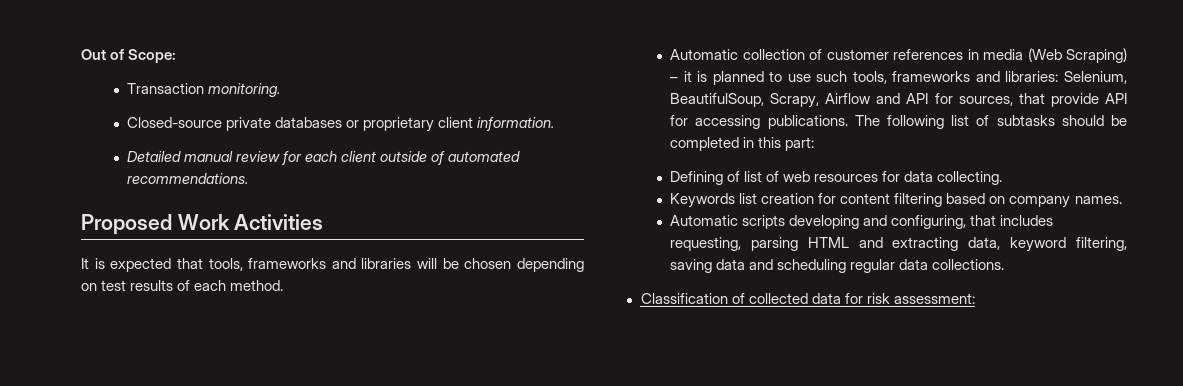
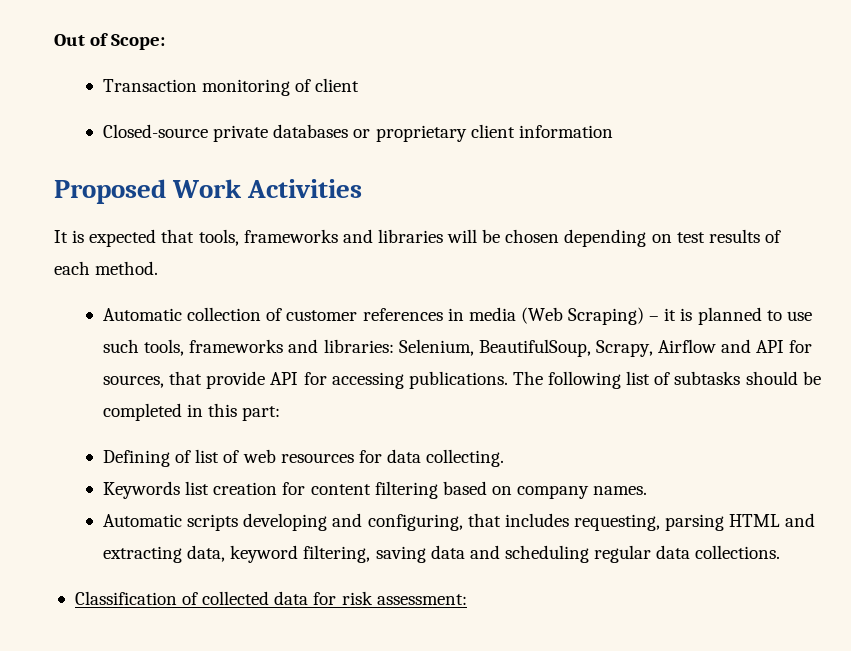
- Transaction monitoring.
+ Transaction monitoring of client
- Closed-source private databases or proprietary client information.
- Detailed manual review for each client outside of automated recommendations.
+ Closed-source private databases or proprietary client information

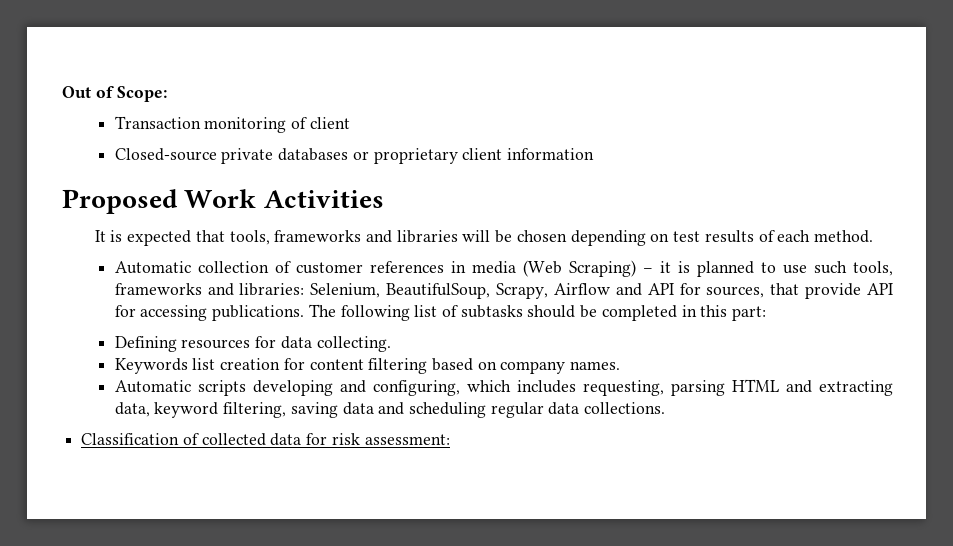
- Defining of list of web resources for data collecting.
+ Defining resources for data collecting.
- Automatic scripts developing and configuring, that includes requesting, parsing HTML and extracting data, keyword filtering, saving data and scheduling regular data collections.
+ Automatic scripts developing and configuring, which includes requesting, parsing HTML and extracting data, keyword filtering, saving data and scheduling regular data collections.

